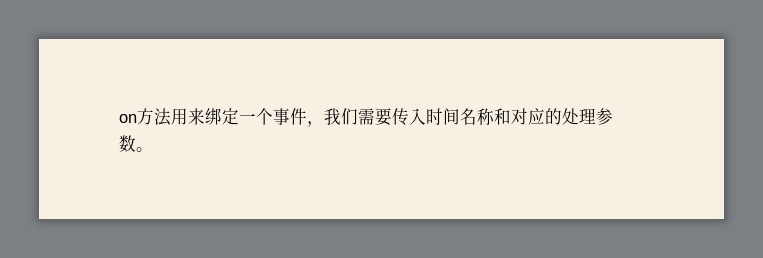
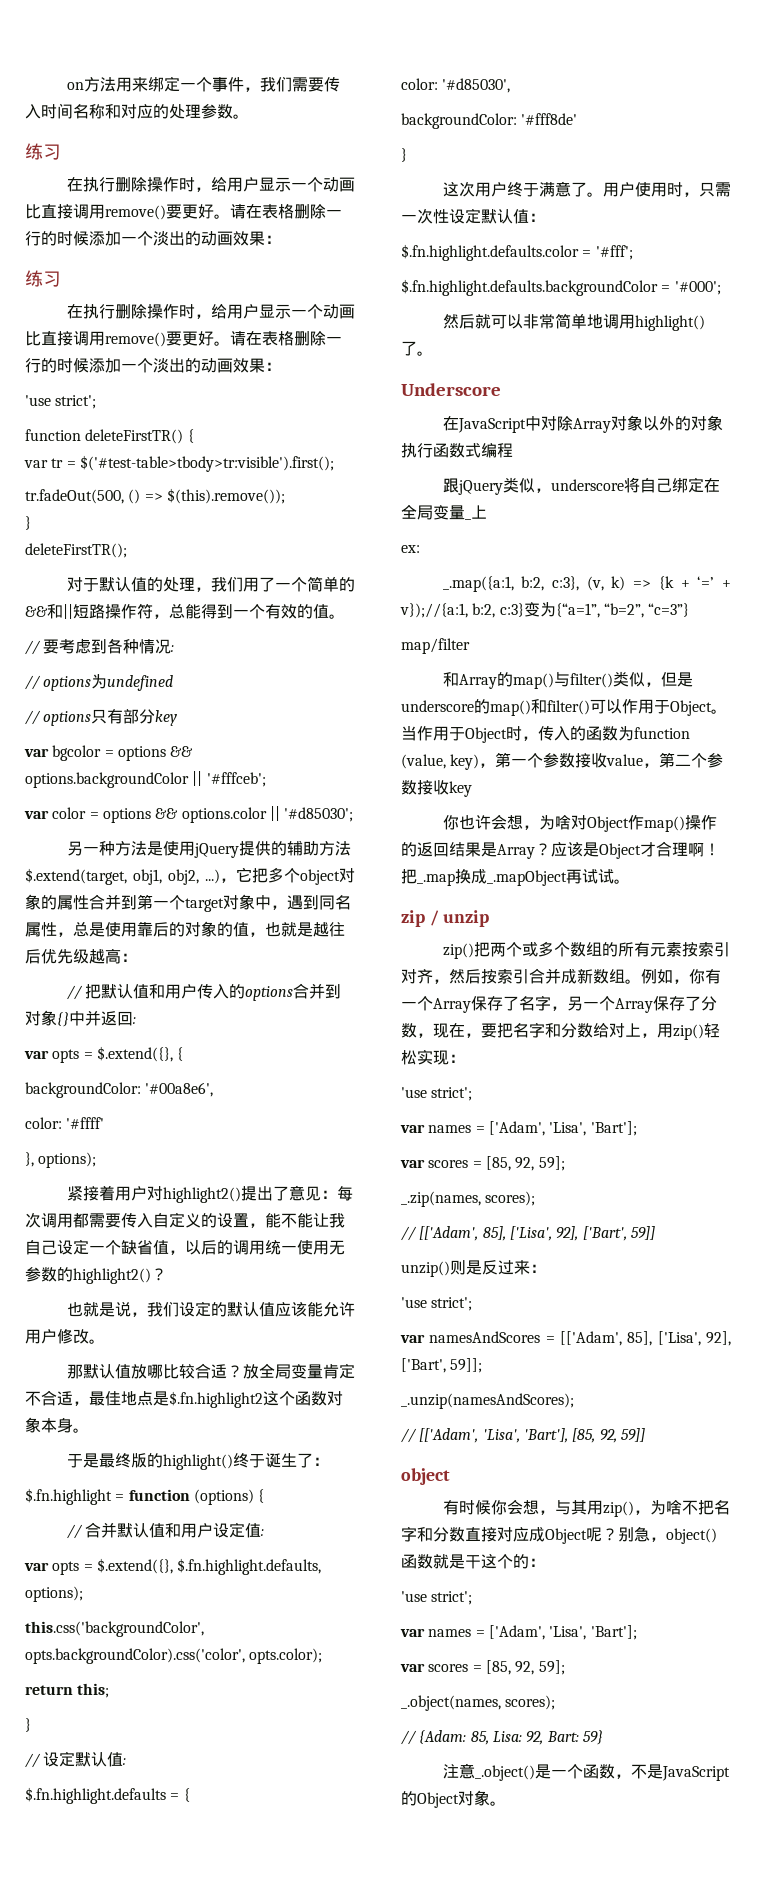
  on方法用来绑定一个事件，我们需要传入时间名称和对应的处理参数。
+ 练习
+ 在执行删除操作时，给用户显示一个动画比直接调用remove()要更好。请在表格删除一行的时候添加一个淡出的动画效果：
+ 练习
+ 在执行删除操作时，给用户显示一个动画比直接调用remove()要更好。请在表格删除一行的时候添加一个淡出的动画效果：
+ 'use strict';
+ function deleteFirstTR() {
+ var tr = $('#test-table>tbody>tr:visible').first();
+ tr.fadeOut(500, () => $(this).remove());
+ }
+ deleteFirstTR();
+ 对于默认值的处理，我们用了一个简单的&&和||短路操作符，总能得到一个有效的值。
+ // 要考虑到各种情况:
+ // options为undefined
+ // options只有部分key
+ var bgcolor = options && options.backgroundColor || '#fffceb';
+ var color = options && options.color || '#d85030';
+ 另一种方法是使用jQuery提供的辅助方法$.extend(target, obj1, obj2, ...)，它把多个object对象的属性合并到第一个target对象中，遇到同名属性，总是使用靠后的对象的值，也就是越往后优先级越高：
+ // 把默认值和用户传入的options合并到对象{}中并返回:
+ var opts = $.extend({}, {
+ backgroundColor: '#00a8e6',
+ color: '#ffff'
+ }, options);
+ 紧接着用户对highlight2()提出了意见：每次调用都需要传入自定义的设置，能不能让我自己设定一个缺省值，以后的调用统一使用无参数的highlight2()？
+ 也就是说，我们设定的默认值应该能允许用户修改。
+ 那默认值放哪比较合适？放全局变量肯定不合适，最佳地点是$.fn.highlight2这个函数对象本身。
+ 于是最终版的highlight()终于诞生了：
+ $.fn.highlight = function (options) {
+ // 合并默认值和用户设定值:
+ var opts = $.extend({}, $.fn.highlight.defaults, options);
+ this.css('backgroundColor', opts.backgroundColor).css('color', opts.color);
+ return this;
+ }
+ // 设定默认值:
+ $.fn.highlight.defaults = {
+ color: '#d85030',
+ backgroundColor: '#fff8de'
+ }
+ 这次用户终于满意了。用户使用时，只需一次性设定默认值：
+ $.fn.highlight.defaults.color = '#fff';
+ $.fn.highlight.defaults.backgroundColor = '#000';
+ 然后就可以非常简单地调用highlight()了。
+ Underscore
+ 在JavaScript中对除Array对象以外的对象执行函数式编程
+ 跟jQuery类似，underscore将自己绑定在全局变量_上
+ ex:
+ _.map({a:1, b:2, c:3}, (v, k) => {k + ‘=’ + v});//{a:1, b:2, c:3}变为{“a=1”, “b=2”, “c=3”}
+ map/filter
+ 和Array的map()与filter()类似，但是underscore的map()和filter()可以作用于Object。当作用于Object时，传入的函数为function (value, key)，第一个参数接收value，第二个参数接收key
+ 你也许会想，为啥对Object作map()操作的返回结果是Array？应该是Object才合理啊！把_.map换成_.mapObject再试试。
+ zip / unzip
+ zip()把两个或多个数组的所有元素按索引对齐，然后按索引合并成新数组。例如，你有一个Array保存了名字，另一个Array保存了分数，现在，要把名字和分数给对上，用zip()轻松实现：
+ 'use strict';
+ var names = ['Adam', 'Lisa', 'Bart'];
+ var scores = [85, 92, 59];
+ _.zip(names, scores);
+ // [['Adam', 85], ['Lisa', 92], ['Bart', 59]]
+ unzip()则是反过来：
+ 'use strict';
+ var namesAndScores = [['Adam', 85], ['Lisa', 92], ['Bart', 59]];
+ _.unzip(namesAndScores);
+ // [['Adam', 'Lisa', 'Bart'], [85, 92, 59]]
+ object
+ 有时候你会想，与其用zip()，为啥不把名字和分数直接对应成Object呢？别急，object()函数就是干这个的：
+ 'use strict';
+ var names = ['Adam', 'Lisa', 'Bart'];
+ var scores = [85, 92, 59];
+ _.object(names, scores);
+ // {Adam: 85, Lisa: 92, Bart: 59}
+ 注意_.object()是一个函数，不是JavaScript的Object对象。

